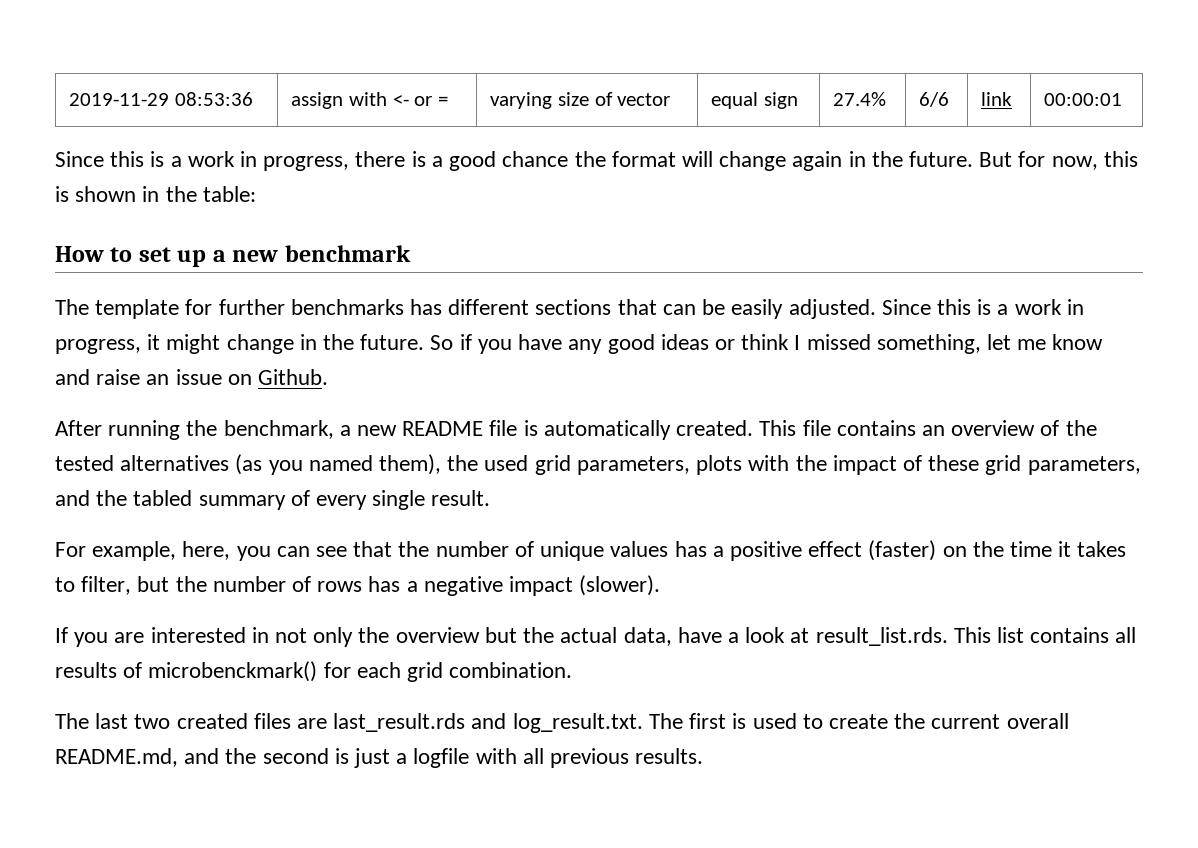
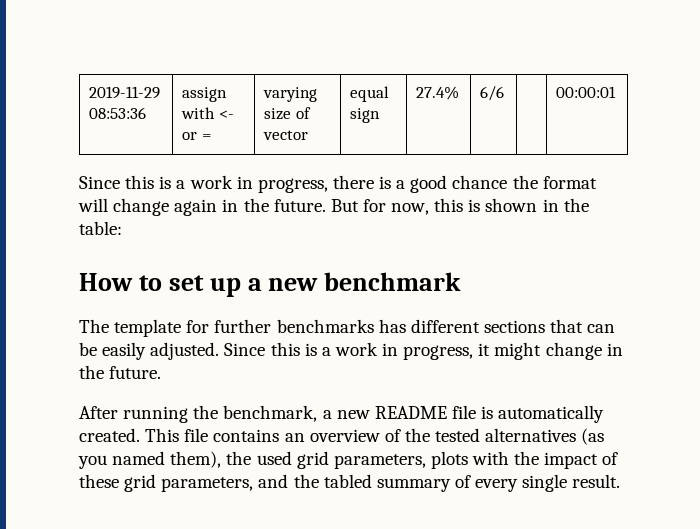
- 2019-11-29 08:53:36 | assign with <- or = | varying size of vector | equal sign | 27.4% | 6/6 | link | 00:00:01
+ 2019-11-29 08:53:36 | assign with <- or = | varying size of vector | equal sign | 27.4% | 6/6 | | 00:00:01
- So if you have any good ideas or think I missed something, let me know and raise an issue on Github.
- For example, here, you can see that the number of unique values has a positive effect (faster) on the time it takes to filter, but the number of rows has a negative impact (slower).
- If you are interested in not only the overview but the actual data, have a look at result_list.rds. This list contains all results of microbenckmark() for each grid combination.
- The last two created files are last_result.rds and log_result.txt. The first is used to create the current overall README.md, and the second is just a logfile with all previous results.

